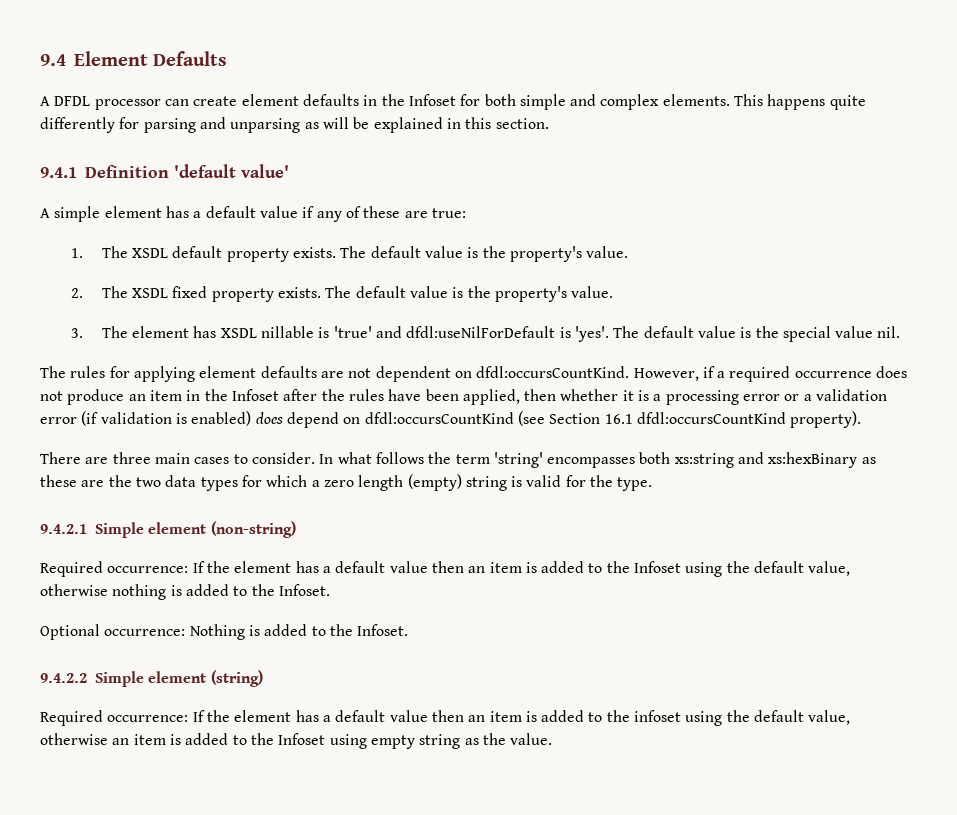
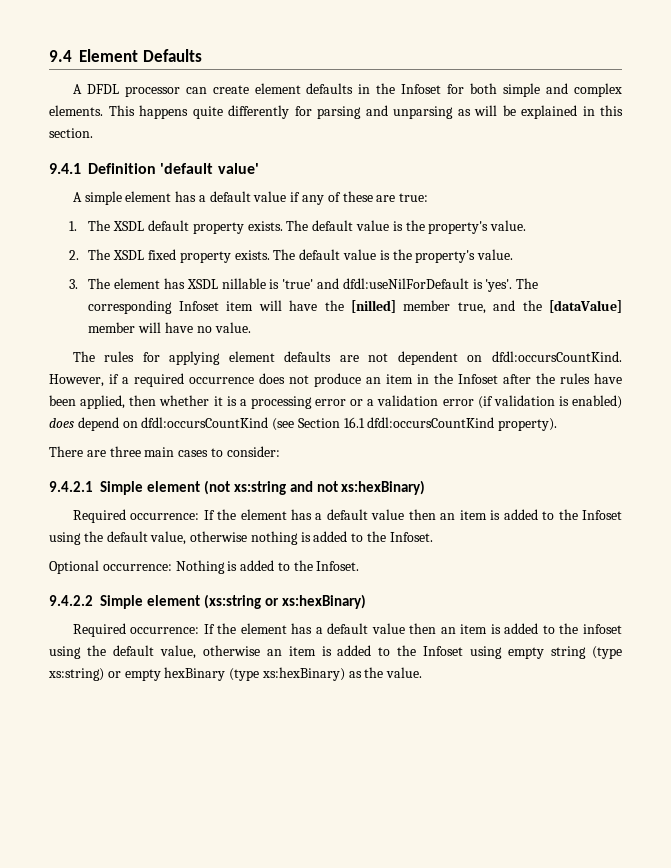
- The default value is the special value nil.
+ The corresponding Infoset item will have the [nilled] member true, and the [dataValue] member will have no value.
- There are three main cases to consider. In what follows the term 'string' encompasses both xs:string and xs:hexBinary as these are the two data types for which a zero length (empty) string is valid for the type.
- 9.4.2.1 Simple element (non-string)
+ There are three main cases to consider:
+ 9.4.2.1 Simple element (not xs:string and not xs:hexBinary)
- 9.4.2.2 Simple element (string)
+ 9.4.2.2 Simple element (xs:string or xs:hexBinary)
- Required occurrence: If the element has a default value then an item is added to the infoset using the default value, otherwise an item is added to the Infoset using empty string as the value.
+ Required occurrence: If the element has a default value then an item is added to the infoset using the default value, otherwise an item is added to the Infoset using empty string (type xs:string) or empty hexBinary (type xs:hexBinary) as the value.

